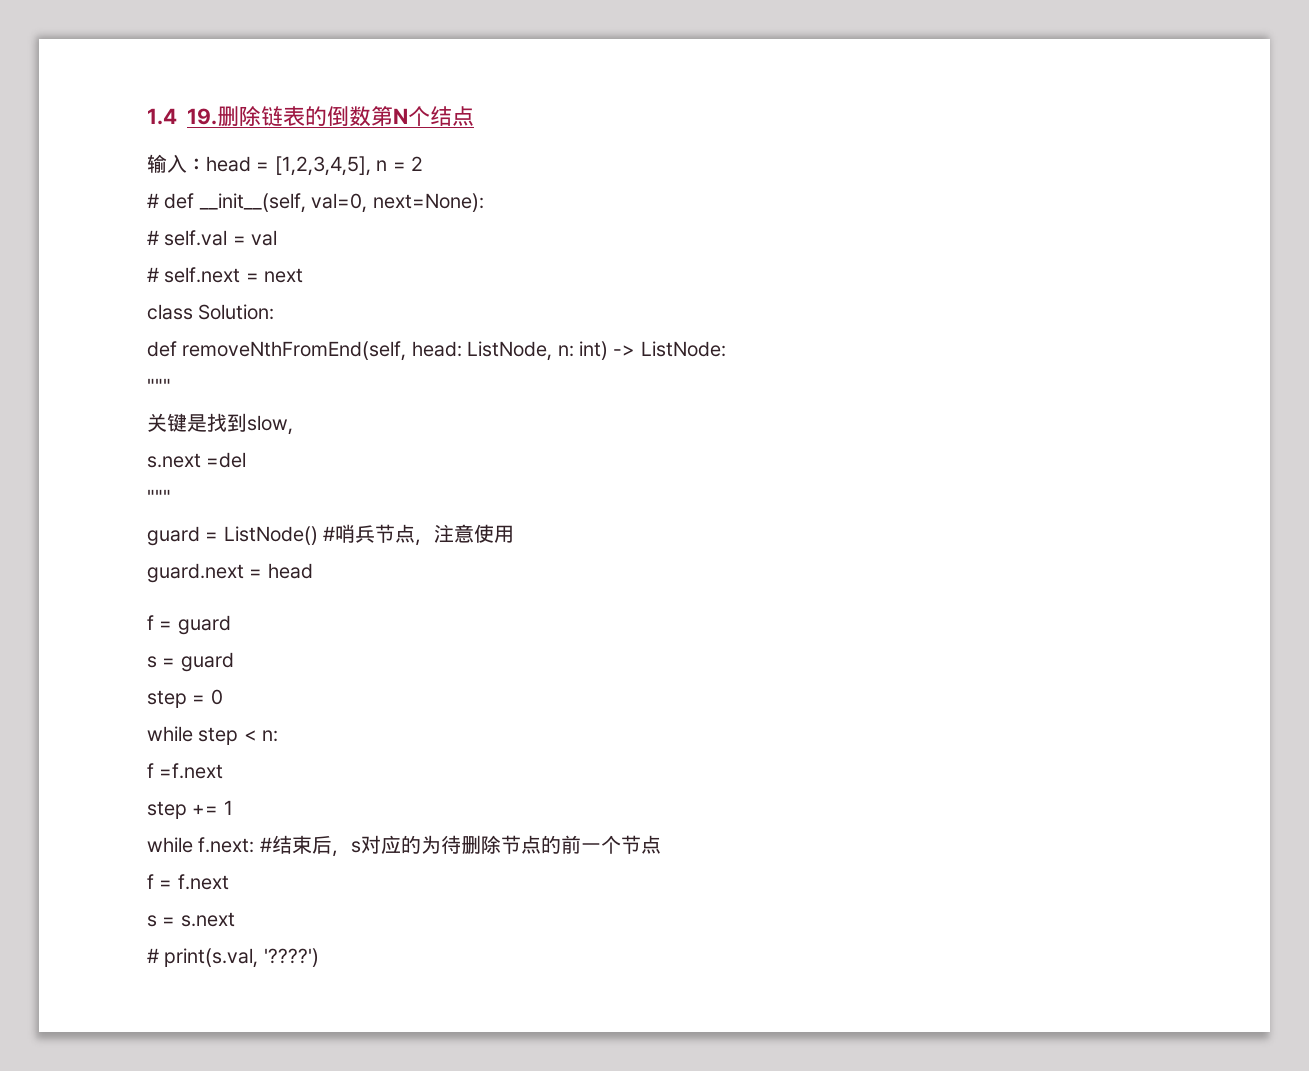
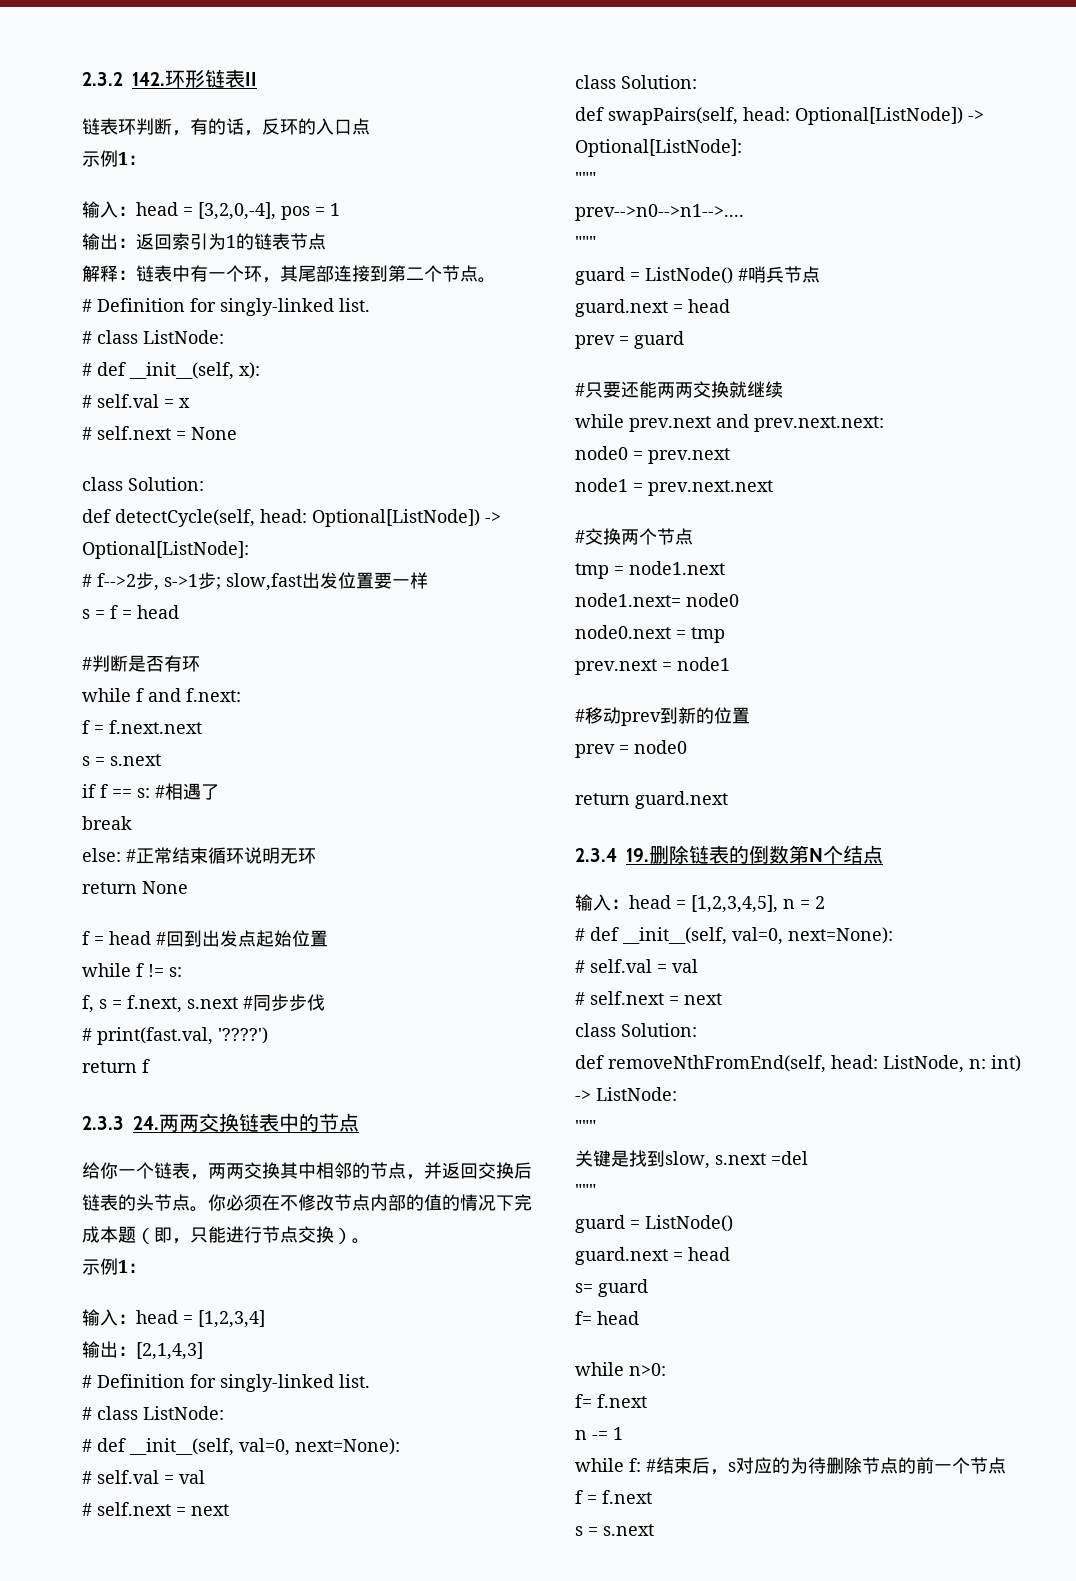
- 1.4 19.删除链表的倒数第N个结点
+ 2.3.2 142.环形链表II
+ 链表环判断，有的话，反环的入口点
+ 示例1：
+ 输入：head = [3,2,0,-4], pos = 1
+ 输出：返回索引为1的链表节点
+ 解释：链表中有一个环，其尾部连接到第二个节点。
+ # Definition for singly-linked list.
+ # class ListNode:
+ # def __init__(self, x):
+ # self.val = x
+ # self.next = None
+ class Solution:
+ def detectCycle(self, head: Optional[ListNode]) -> Optional[ListNode]:
+ # f-->2步, s->1步; slow,fast出发位置要一样
+ s = f = head
+ #判断是否有环
+ while f and f.next:
+ f = f.next.next
+ s = s.next
+ if f == s: #相遇了
+ break
+ else: #正常结束循环说明无环
+ return None
+ f = head #回到出发点起始位置
+ while f != s:
+ f, s = f.next, s.next #同步步伐
+ # print(fast.val, '????')
+ return f
+ 2.3.3 24.两两交换链表中的节点
+ 给你一个链表，两两交换其中相邻的节点，并返回交换后链表的头节点。你必须在不修改节点内部的值的情况下完成本题（即，只能进行节点交换）。
+ 示例1：
+ 输入：head = [1,2,3,4]
+ 输出：[2,1,4,3]
+ # Definition for singly-linked list.
+ # class ListNode:
+ # def __init__(self, val=0, next=None):
+ # self.val = val
+ # self.next = next
+ class Solution:
+ def swapPairs(self, head: Optional[ListNode]) -> Optional[ListNode]:
+ """
+ prev-->n0-->n1-->....
+ """
+ guard = ListNode() #哨兵节点
+ guard.next = head
+ prev = guard
+ #只要还能两两交换就继续
+ while prev.next and prev.next.next:
+ node0 = prev.next
+ node1 = prev.next.next
+ #交换两个节点
+ tmp = node1.next
+ node1.next= node0
+ node0.next = tmp
+ prev.next = node1
+ #移动prev到新的位置
+ prev = node0
+ return guard.next
+ 2.3.4 19.删除链表的倒数第N个结点
- 关键是找到slow,
- s.next =del
+ 关键是找到slow, s.next =del
  """
- guard = ListNode() #哨兵节点，注意使用
+ guard = ListNode()
  guard.next = head
- f = guard
- s = guard
- step = 0
- while step < n:
- f =f.next
- step += 1
+ s= guard
+ f= head
+ while n>0:
+ f= f.next
+ n -= 1
- while f.next: #结束后，s对应的为待删除节点的前一个节点
+ while f: #结束后，s对应的为待删除节点的前一个节点
- # print(s.val, '????')

